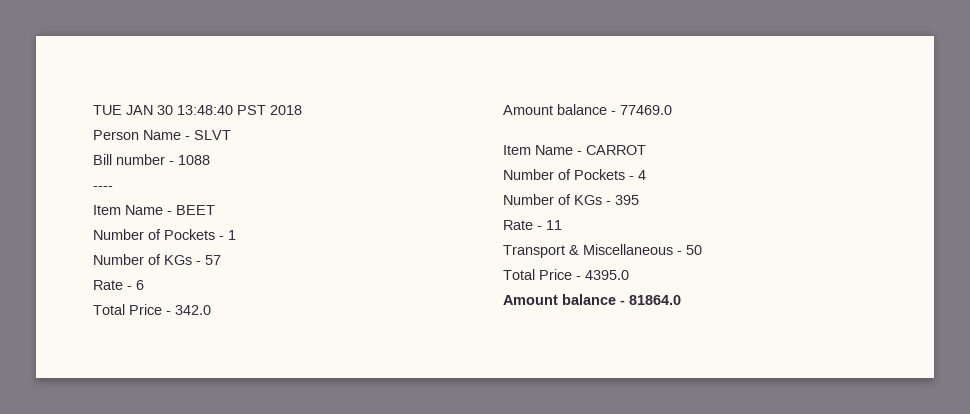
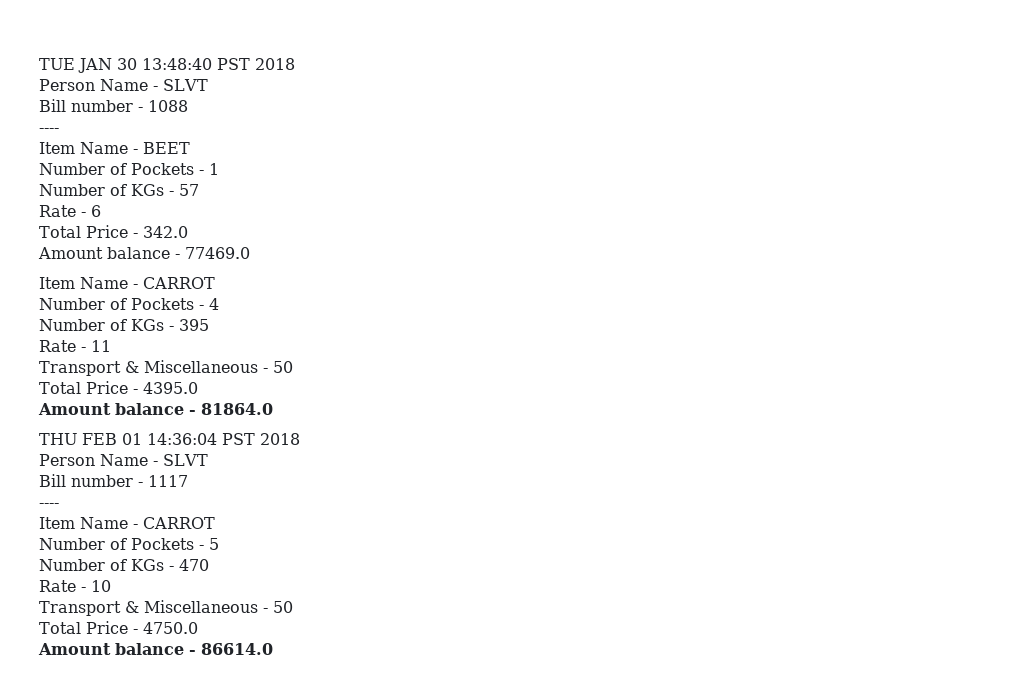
+ THU FEB 01 14:36:04 PST 2018
+ Person Name - SLVT
+ Bill number - 1117
+ ----
+ Item Name - CARROT
+ Number of Pockets - 5
+ Number of KGs - 470
+ Rate - 10
+ Transport & Miscellaneous - 50
+ Total Price - 4750.0
+ Amount balance - 86614.0

